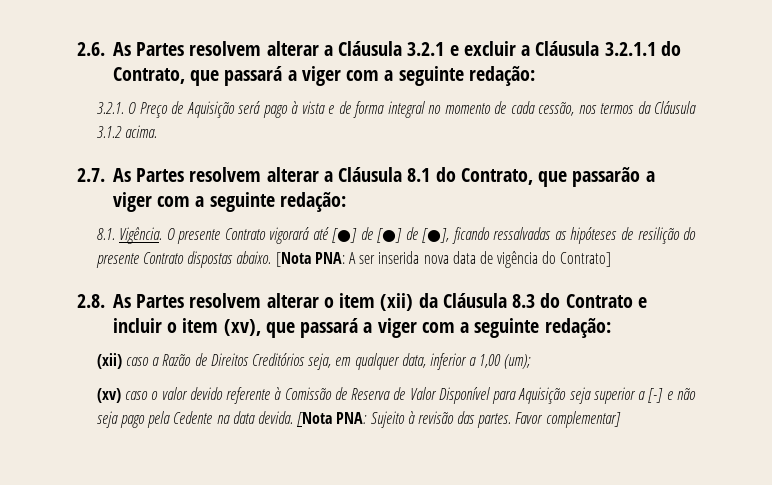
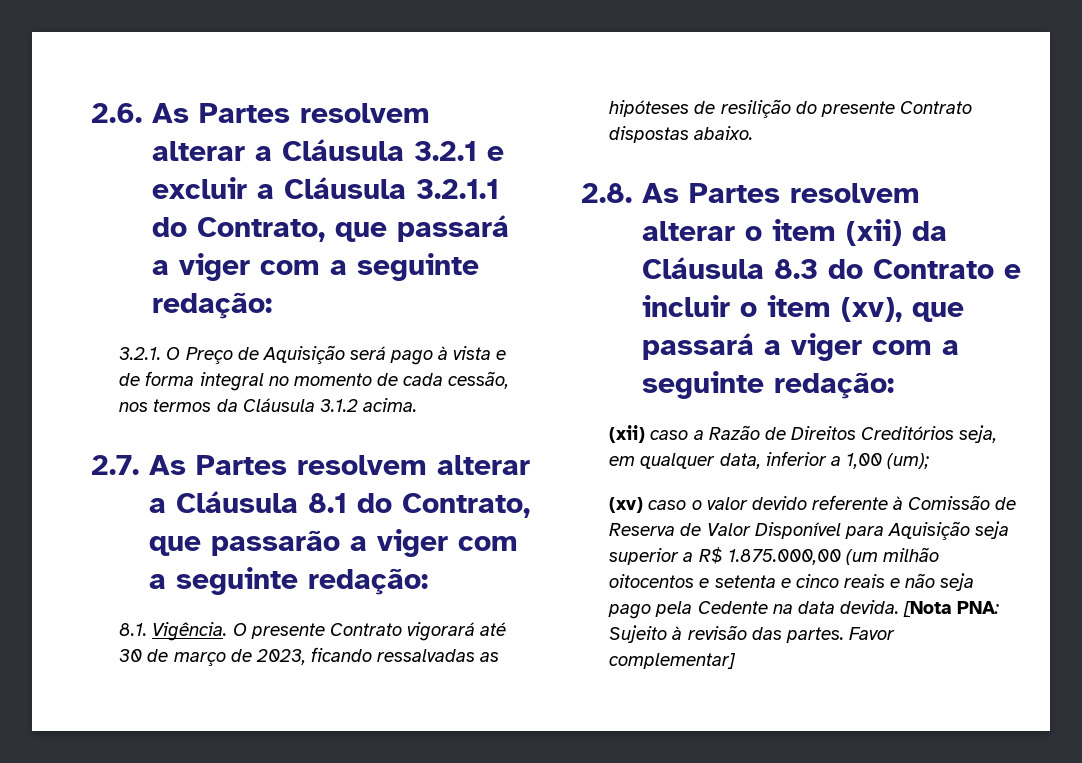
- O presente Contrato vigorará até [●] de [●] de [●], ficando ressalvadas as hipóteses de resilição do presente Contrato dispostas abaixo. [Nota PNA: A ser inserida nova data de vigência do Contrato]
+ O presente Contrato vigorará até 30 de março de 2023, ficando ressalvadas as hipóteses de resilição do presente Contrato dispostas abaixo.
- (xv) caso o valor devido referente à Comissão de Reserva de Valor Disponível para Aquisição seja superior a [-] e não seja pago pela Cedente na data devida.
+ (xv) caso o valor devido referente à Comissão de Reserva de Valor Disponível para Aquisição seja superior a R$ 1.875.000,00 (um milhão oitocentos e setenta e cinco reais e não seja pago pela Cedente na data devida.

